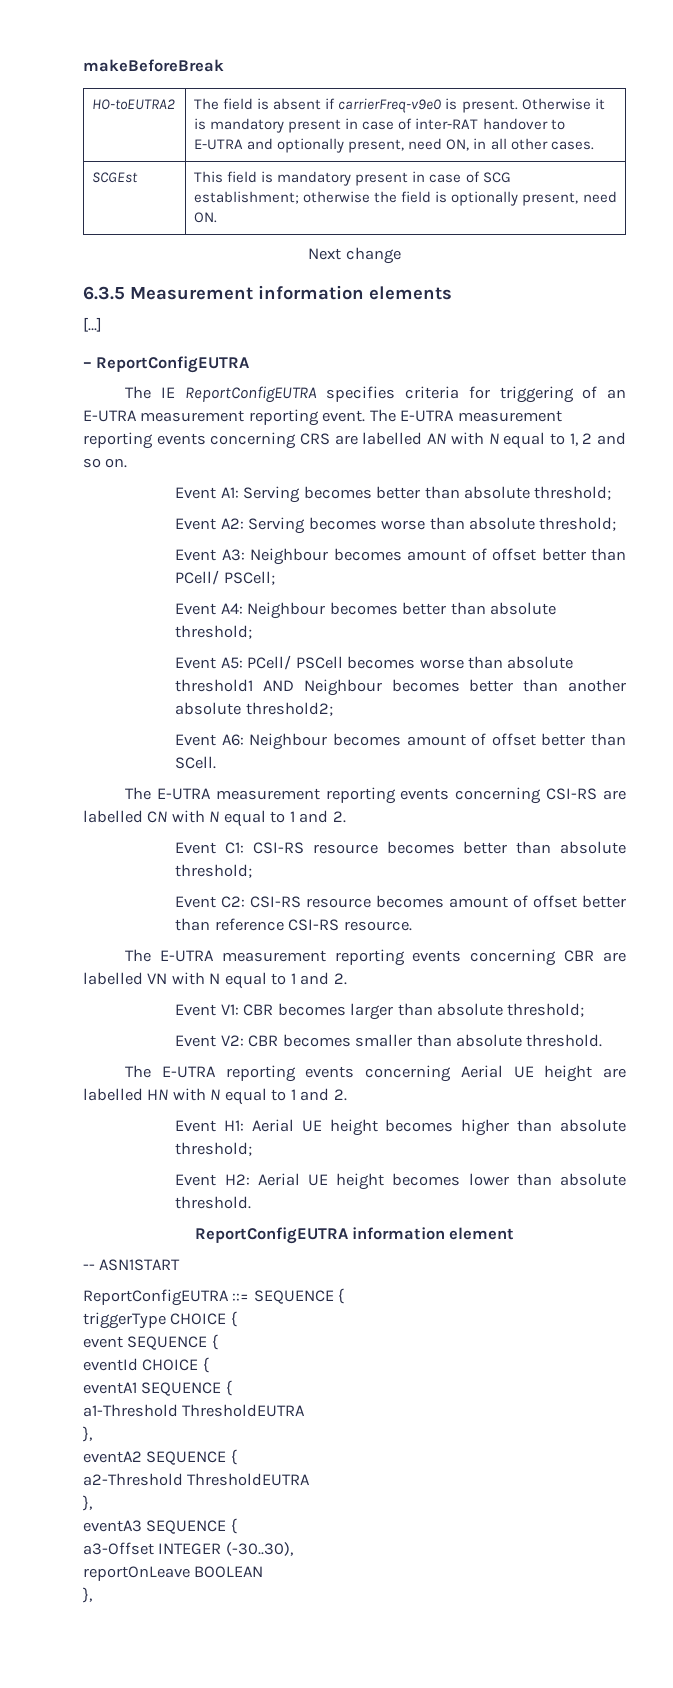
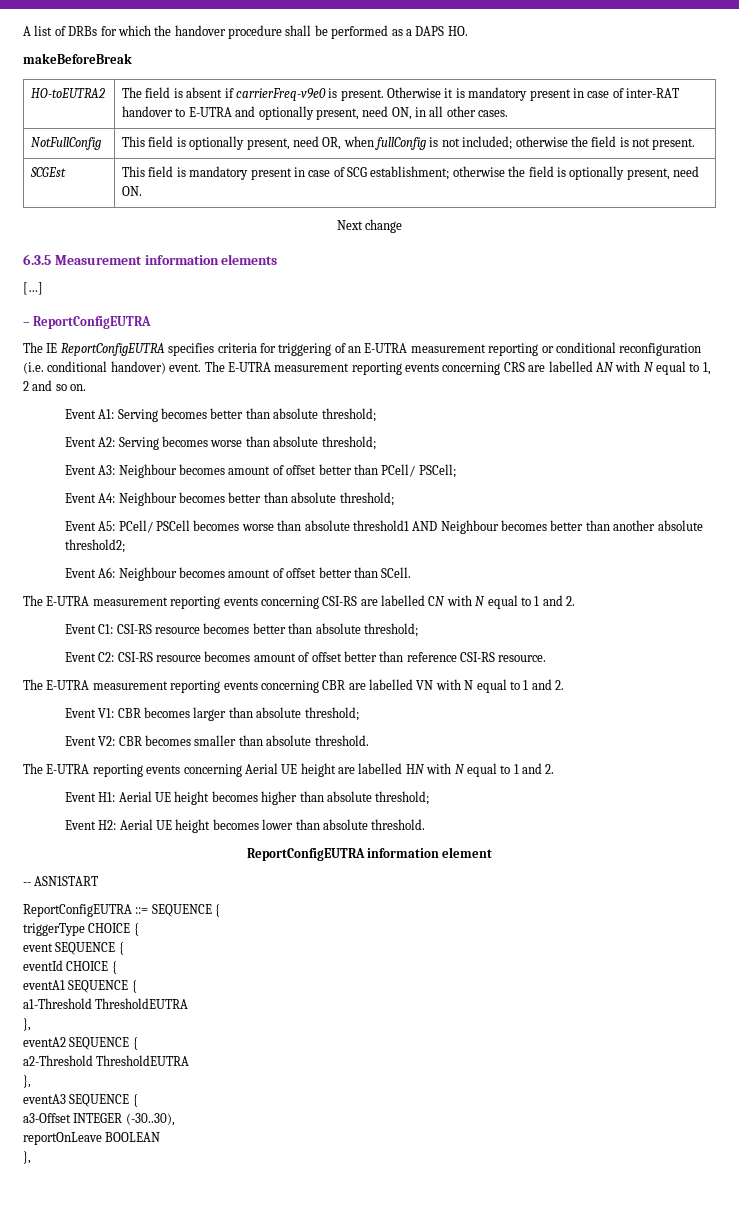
+ A list of DRBs for which the handover procedure shall be performed as a DAPS HO.
+ NotFullConfig | This field is optionally present, need OR, when fullConfig is not included; otherwise the field is not present.
- The IE ReportConfigEUTRA specifies criteria for triggering of an E-UTRA measurement reporting event.
+ The IE ReportConfigEUTRA specifies criteria for triggering of an E-UTRA measurement reporting or conditional reconfiguration (i.e. conditional handover) event.

